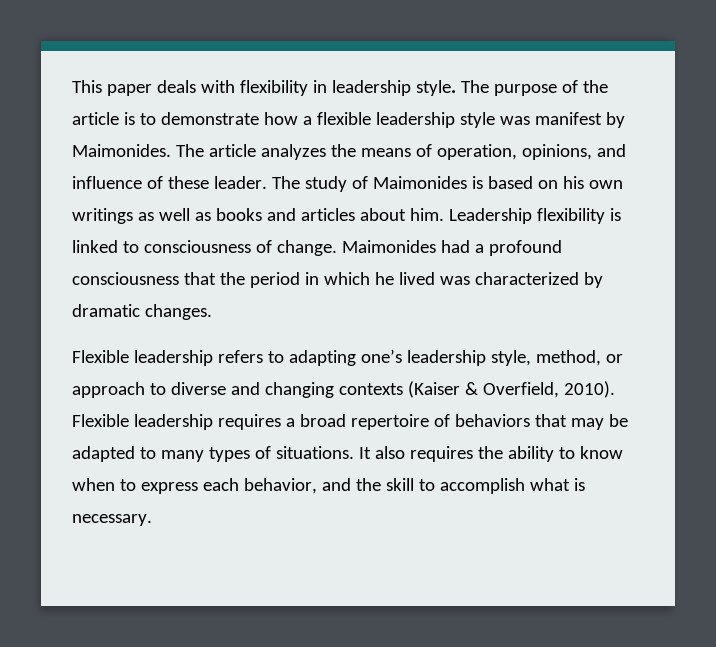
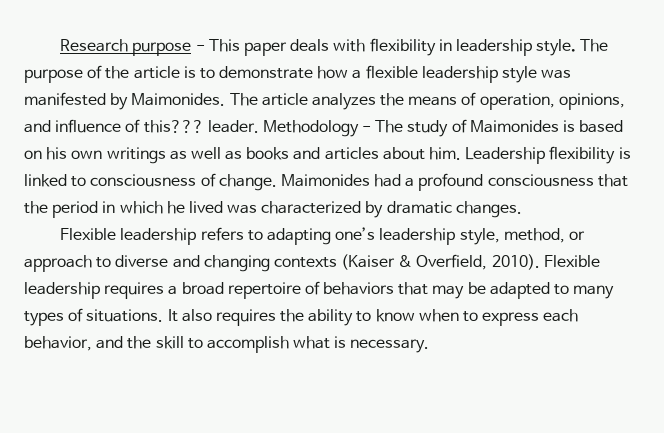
- This paper deals with flexibility in leadership style.
+ Research purpose - This paper deals with flexibility in leadership style.
- The purpose of the article is to demonstrate how a flexible leadership style was manifest by Maimonides.
+ The purpose of the article is to demonstrate how a flexible leadership style was manifested by Maimonides.
- The article analyzes the means of operation, opinions, and influence of these leader. The study of Maimonides is based on his own writings as well as books and articles about him.
+ The article analyzes the means of operation, opinions, and influence of this??? leader. Methodology - The study of Maimonides is based on his own writings as well as books and articles about him.

